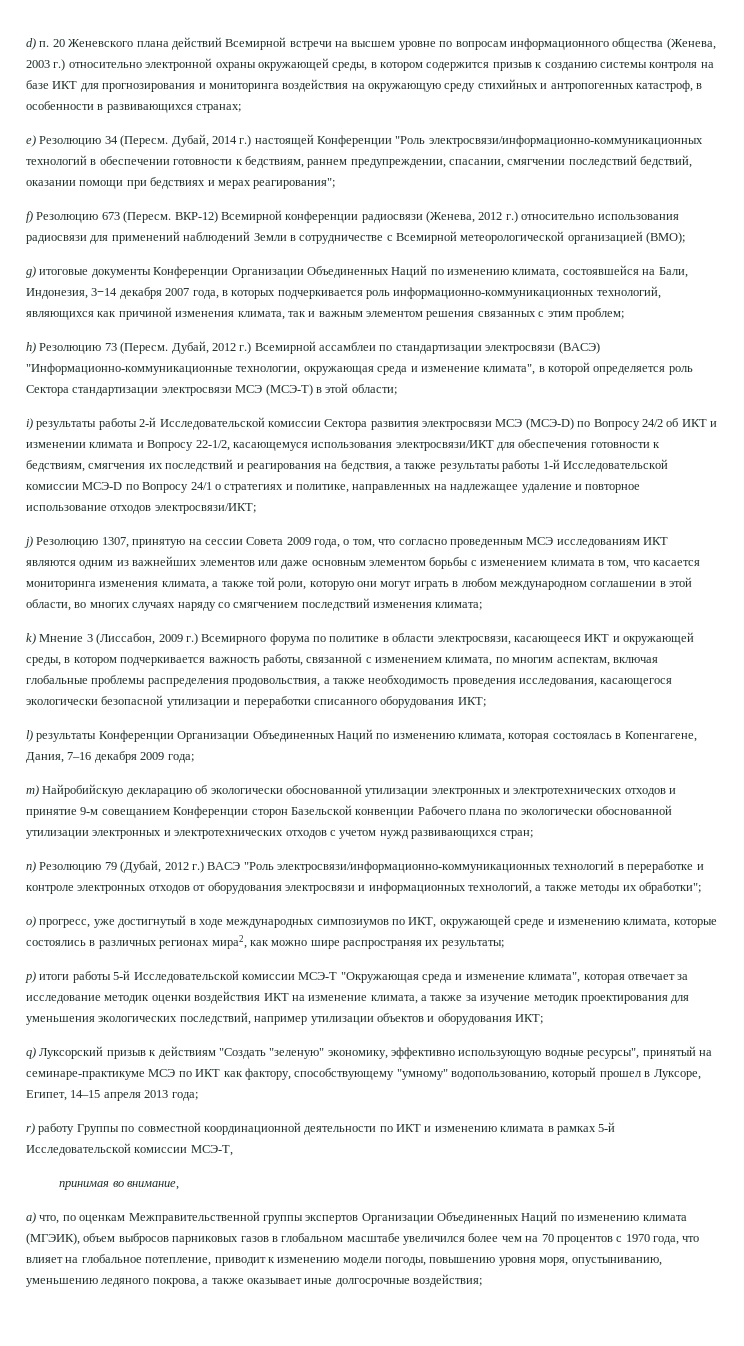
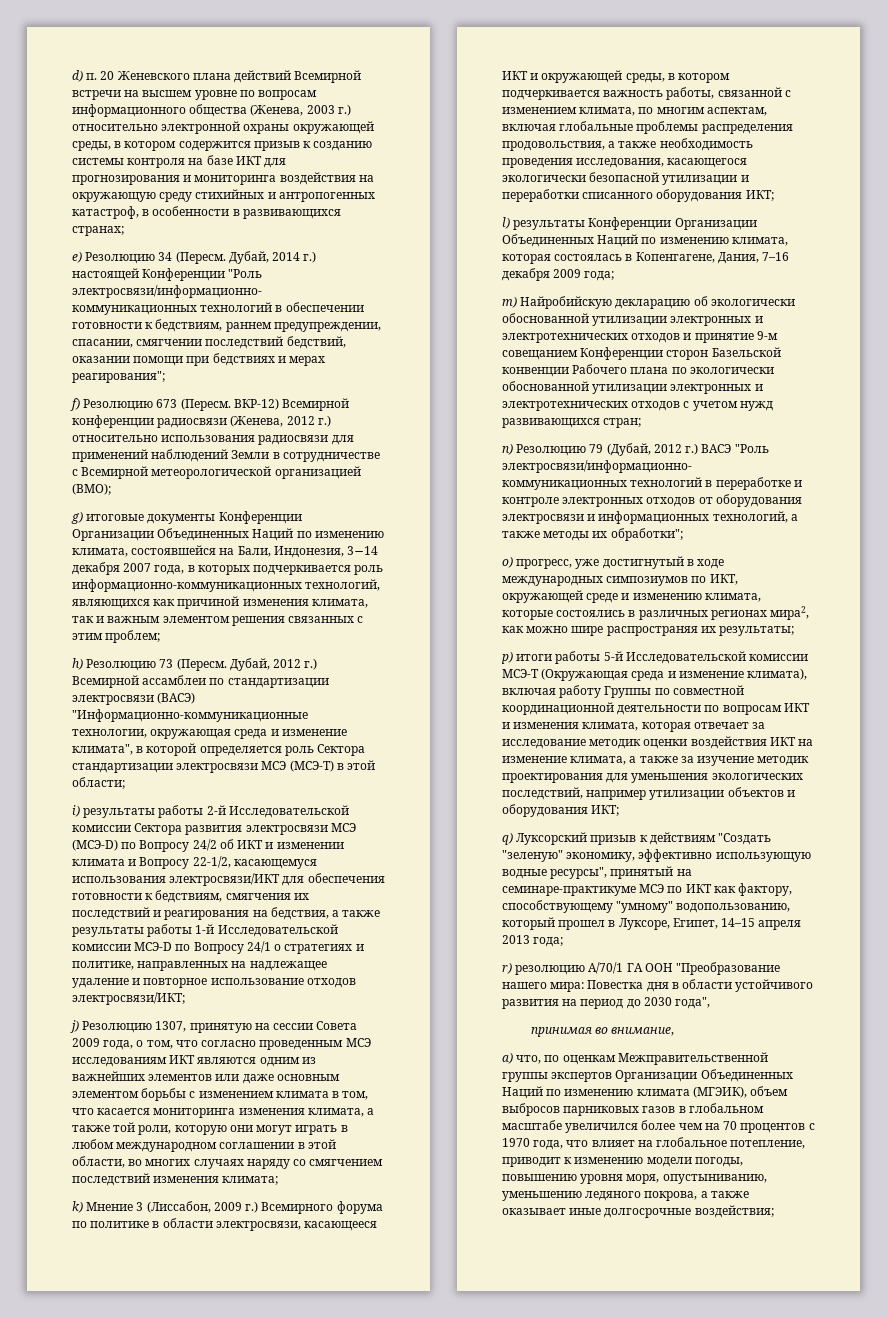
- p) итоги работы 5-й Исследовательской комиссии МСЭ-Т "Окружающая среда и изменение климата", которая отвечает за исследование методик оценки воздействия ИКТ на изменение климата, а также за изучение методик проектирования для уменьшения экологических последствий, например утилизации объектов и оборудования ИКТ;
+ p) итоги работы 5-й Исследовательской комиссии МСЭ-Т (Окружающая среда и изменение климата), включая работу Группы по совместной координационной деятельности по вопросам ИКТ и изменения климата, которая отвечает за исследование методик оценки воздействия ИКТ на изменение климата, а также за изучение методик проектирования для уменьшения экологических последствий, например утилизации объектов и оборудования ИКТ;
- r) работу Группы по совместной координационной деятельности по ИКТ и изменению климата в рамках 5-й Исследовательской комиссии МСЭ-Т,
+ r) резолюцию A/70/1 ГА ООН "Преобразование нашего мира: Повестка дня в области устойчивого развития на период до 2030 года",

